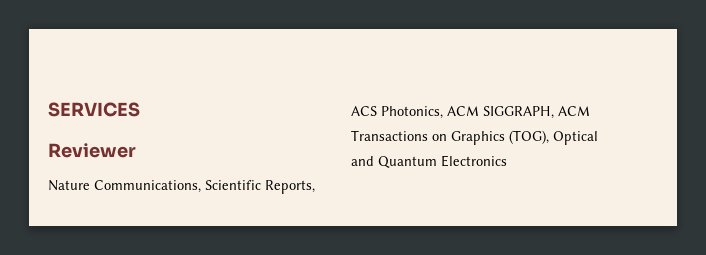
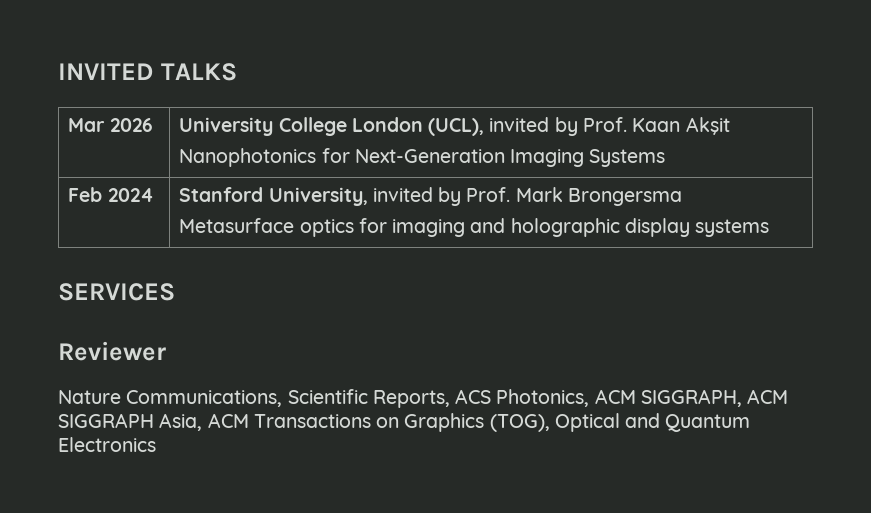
+ INVITED TALKS
+ Mar 2026 | University College London (UCL), invited by Prof. Kaan Akşit
+ Nanophotonics for Next-Generation Imaging Systems
+ Feb 2024 | Stanford University, invited by Prof. Mark Brongersma
+ Metasurface optics for imaging and holographic display systems
- Nature Communications, Scientific Reports, ACS Photonics, ACM SIGGRAPH, ACM Transactions on Graphics (TOG), Optical and Quantum Electronics
+ Nature Communications, Scientific Reports, ACS Photonics, ACM SIGGRAPH, ACM SIGGRAPH Asia, ACM Transactions on Graphics (TOG), Optical and Quantum Electronics

